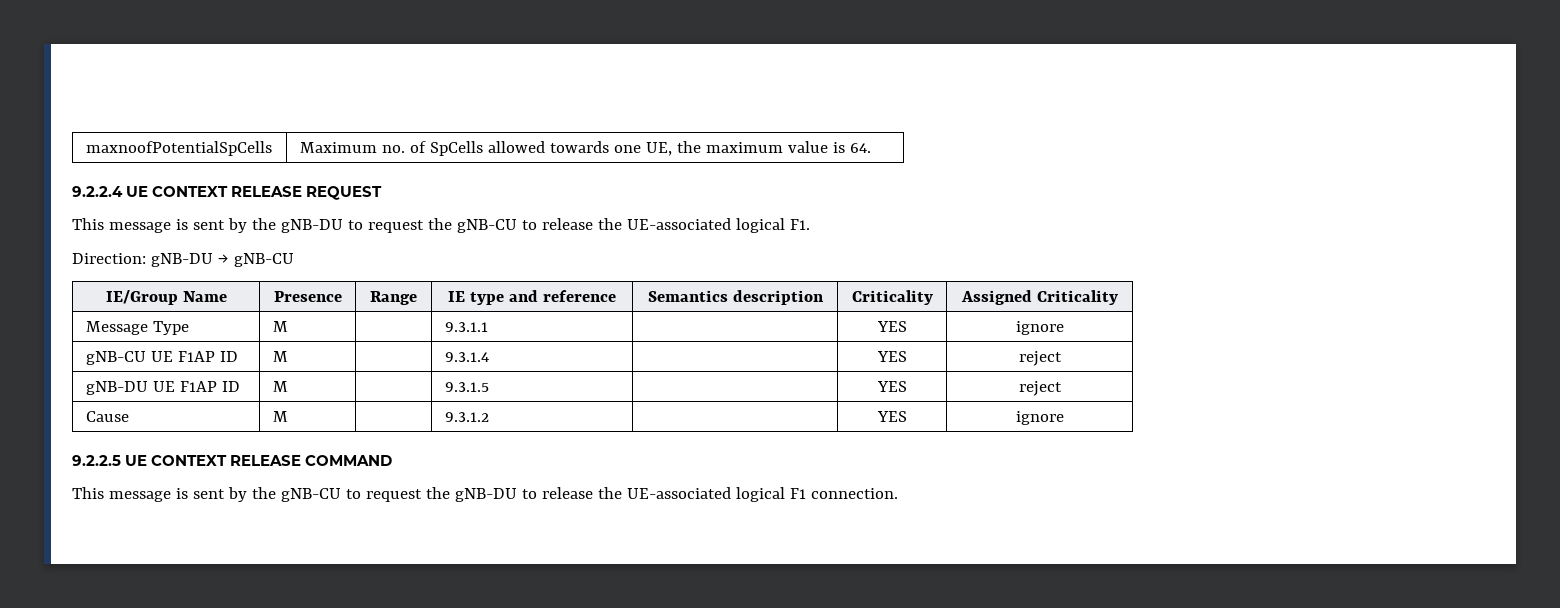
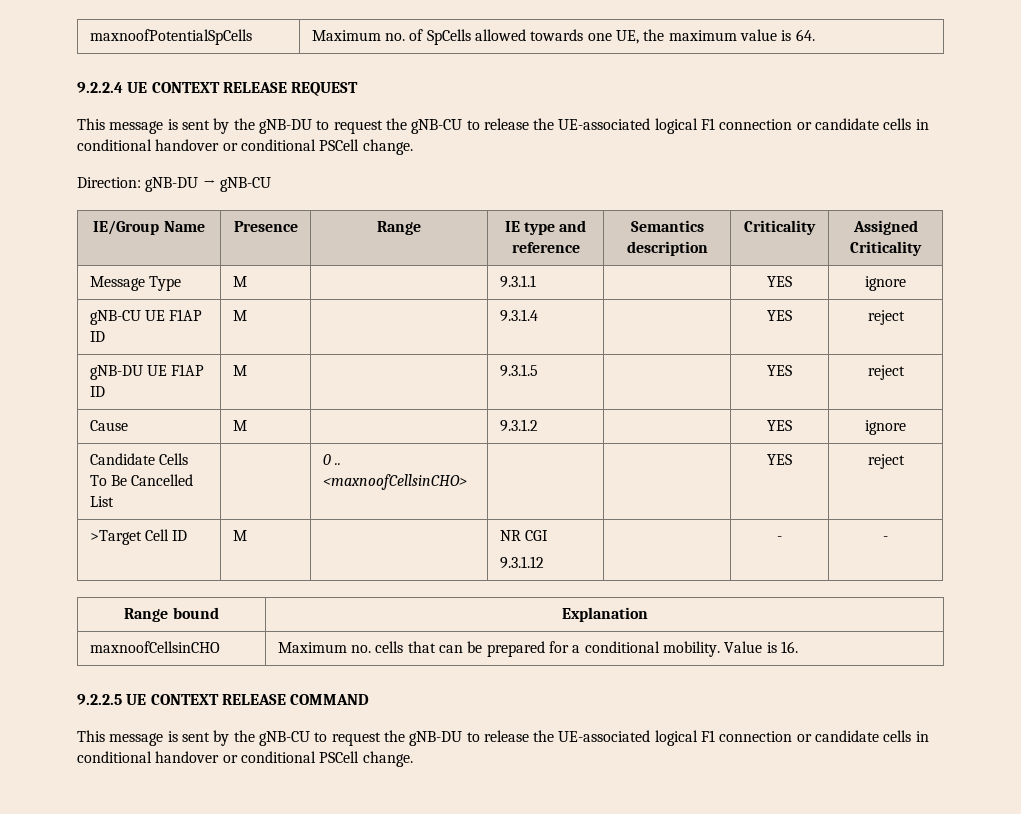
- This message is sent by the gNB-DU to request the gNB-CU to release the UE-associated logical F1.
+ This message is sent by the gNB-DU to request the gNB-CU to release the UE-associated logical F1 connection or candidate cells in conditional handover or conditional PSCell change.
+ Candidate Cells To Be Cancelled List | | 0 .. <maxnoofCellsinCHO> | | | YES | reject
+ >Target Cell ID | M | | NR CGI
+ 9.3.1.12 | | - | -
+ Range bound | Explanation
+ maxnoofCellsinCHO | Maximum no. cells that can be prepared for a conditional mobility. Value is 16.
- This message is sent by the gNB-CU to request the gNB-DU to release the UE-associated logical F1 connection.
+ This message is sent by the gNB-CU to request the gNB-DU to release the UE-associated logical F1 connection or candidate cells in conditional handover or conditional PSCell change.

